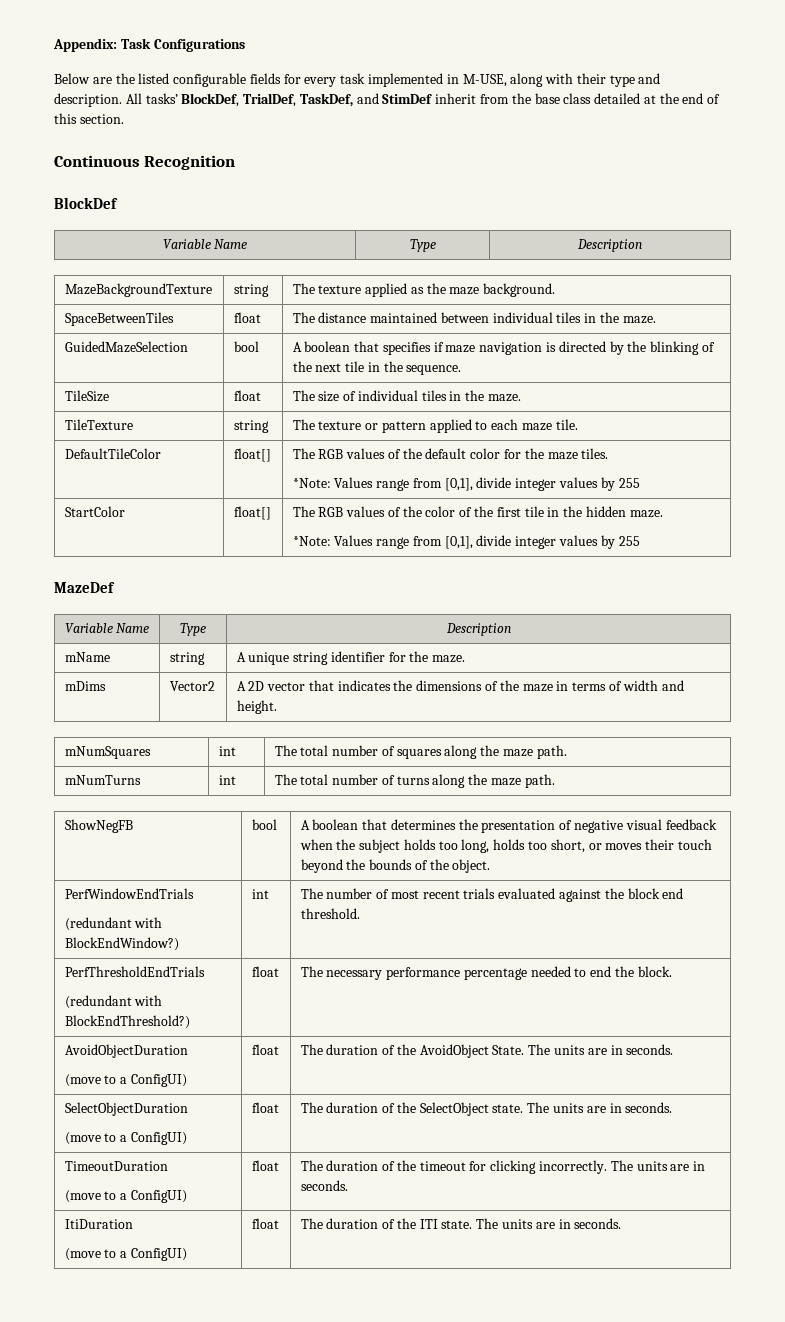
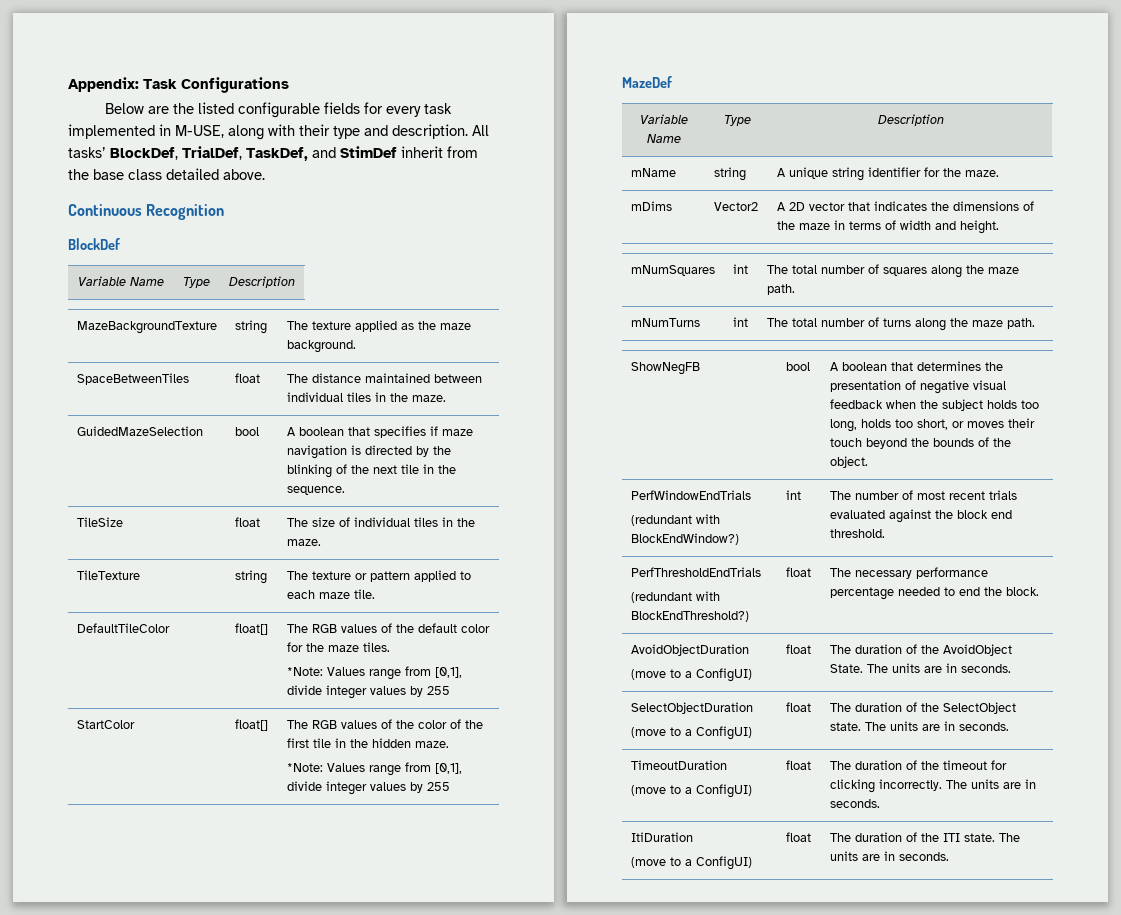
- All tasks’ BlockDef, TrialDef, TaskDef, and StimDef inherit from the base class detailed at the end of this section.
+ All tasks’ BlockDef, TrialDef, TaskDef, and StimDef inherit from the base class detailed above.

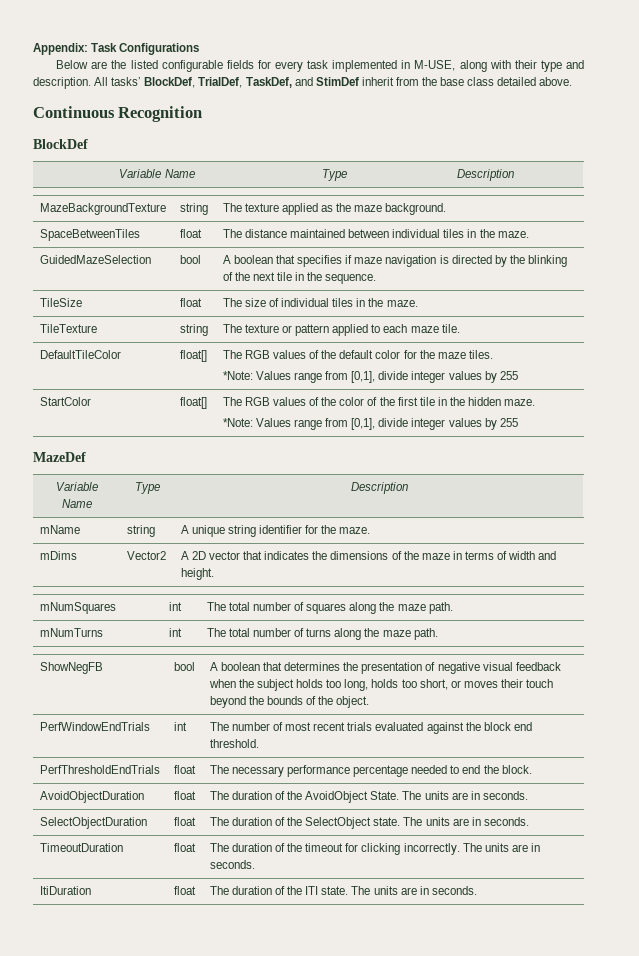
- PerfWindowEndTrials
- (redundant with BlockEndWindow?) | int | The number of most recent trials evaluated against the block end threshold.
+ PerfWindowEndTrials | int | The number of most recent trials evaluated against the block end threshold.
- PerfThresholdEndTrials
- (redundant with BlockEndThreshold?) | float | The necessary performance percentage needed to end the block.
+ PerfThresholdEndTrials | float | The necessary performance percentage needed to end the block.
- AvoidObjectDuration
- (move to a ConfigUI) | float | The duration of the AvoidObject State. The units are in seconds.
+ AvoidObjectDuration | float | The duration of the AvoidObject State. The units are in seconds.
- SelectObjectDuration
- (move to a ConfigUI) | float | The duration of the SelectObject state. The units are in seconds.
+ SelectObjectDuration | float | The duration of the SelectObject state. The units are in seconds.
- TimeoutDuration
- (move to a ConfigUI) | float | The duration of the timeout for clicking incorrectly. The units are in seconds.
+ TimeoutDuration | float | The duration of the timeout for clicking incorrectly. The units are in seconds.
- ItiDuration
- (move to a ConfigUI) | float | The duration of the ITI state. The units are in seconds.
+ ItiDuration | float | The duration of the ITI state. The units are in seconds.

